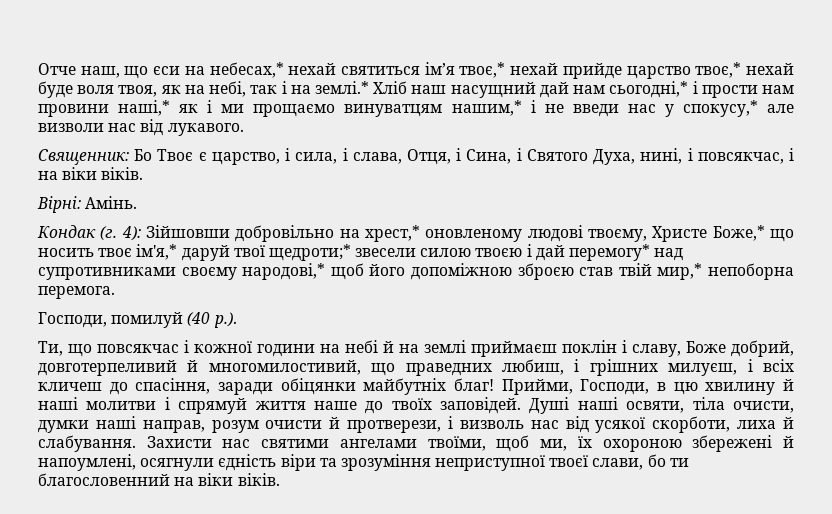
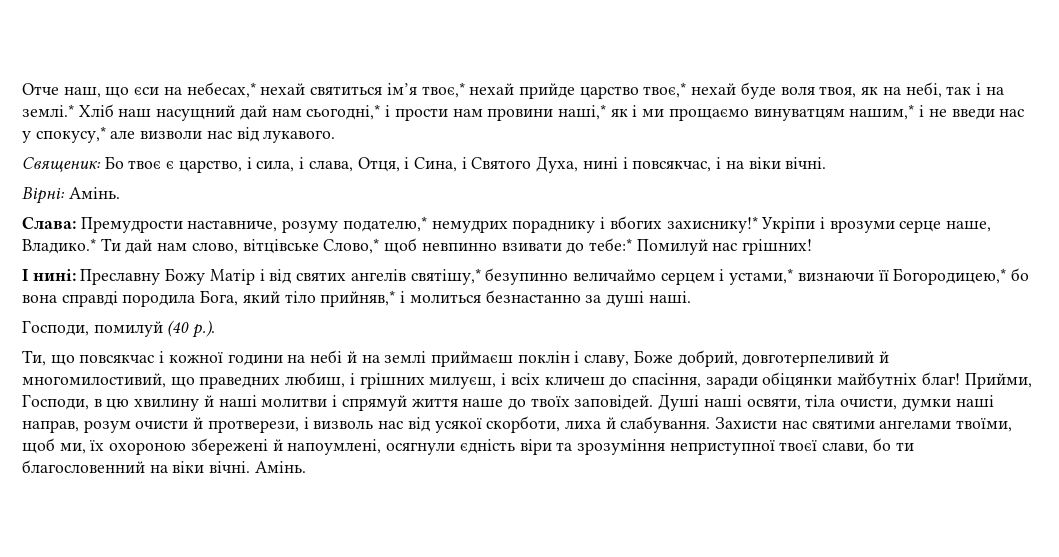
- Священник: Бо Твоє є царство, і сила, і слава, Отця, і Сина, і Святого Духа, нині, і повсякчас, і на віки віків.
+ Священик: Бо твоє є царство, і сила, і слава, Отця, і Сина, і Святого Духа, нині і повсякчас, і на віки вічні.
- Кондак (г. 4): Зійшовши добровільно на хрест,* оновленому людові твоєму, Христе Боже,* що носить твоє ім'я,* даруй твої щедроти;* звесели силою твоєю і дай перемогу* над супротивниками своєму народові,* щоб його допоміжною зброєю став твій мир,* непоборна перемога.
+ Слава: Премудрости наставниче, розуму подателю,* немудрих пораднику і вбогих захиснику!* Укріпи і врозуми серце наше, Владико.* Ти дай нам слово, вітцівське Слово,* щоб невпинно взивати до тебе:* Помилуй нас грішних!
+ І нині: Преславну Божу Матір і від святих ангелів святішу,* безупинно величаймо серцем і устами,* визнаючи її Богородицею,* бо вона справді породила Бога, який тіло прийняв,* і молиться безнастанно за душі наші.
- Захисти нас святими ангелами твоїми, щоб ми, їх охороною збережені й напоумлені, осягнули єдність віри та зрозуміння неприступної твоєї слави, бо ти благословенний на віки віків.
+ Захисти нас святими ангелами твоїми, щоб ми, їх охороною збережені й напоумлені, осягнули єдність віри та зрозуміння неприступної твоєї слави, бо ти благословенний на віки вічні. Амінь.

